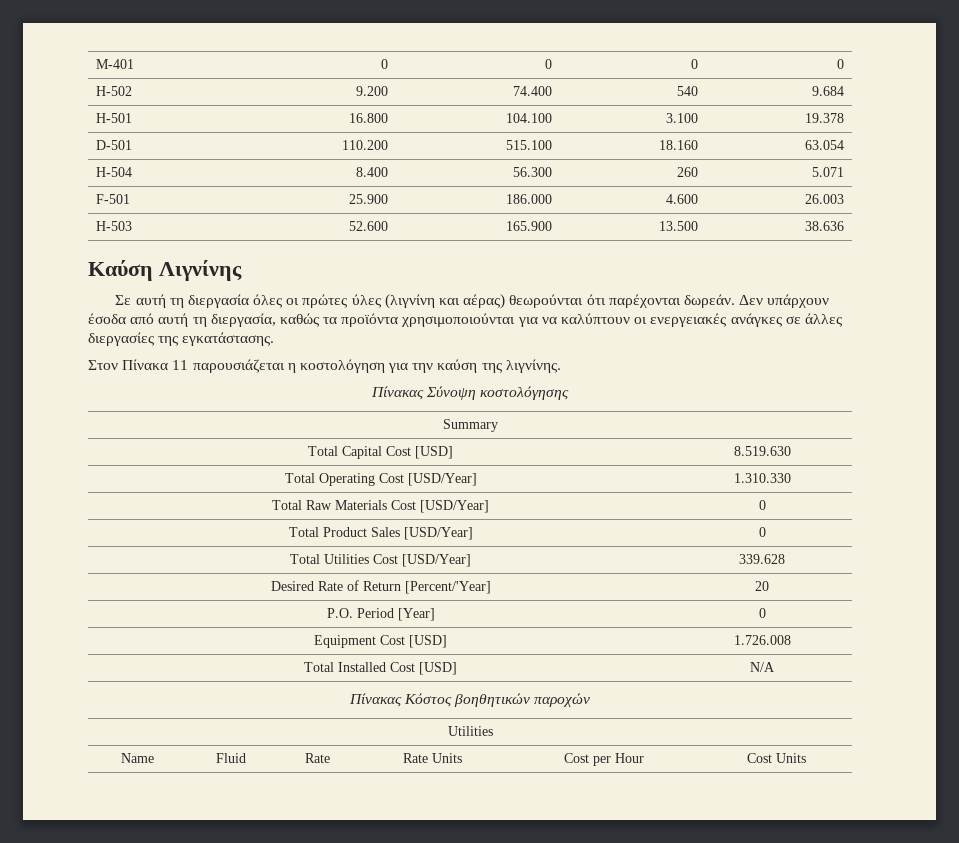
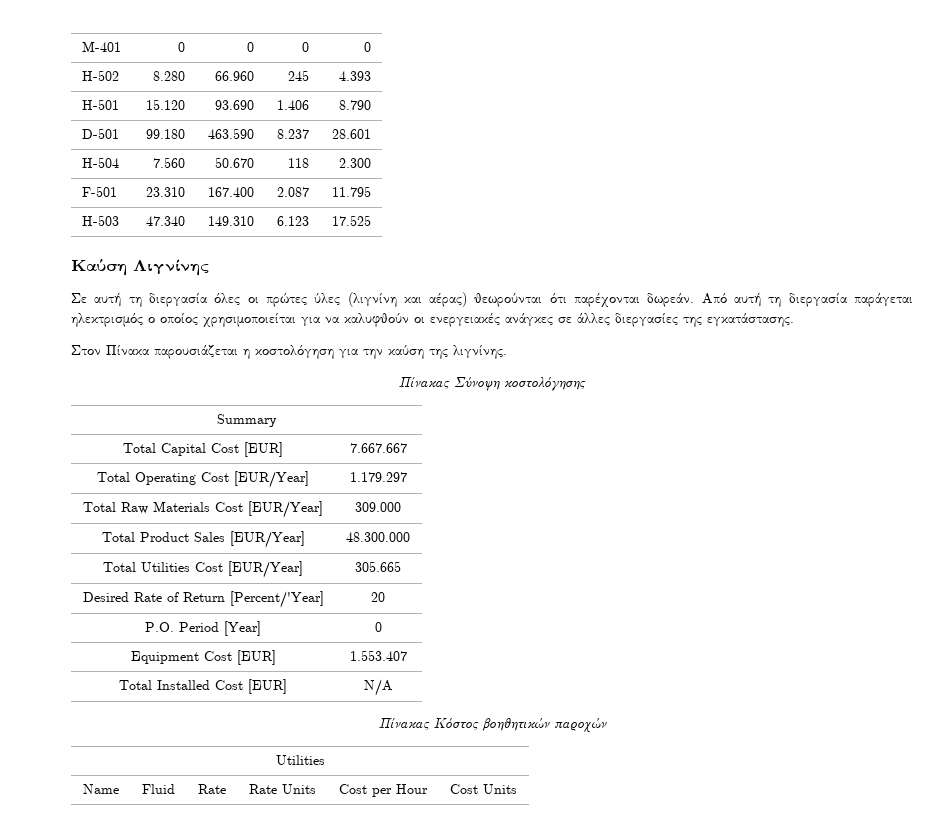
- H-502 | 9.200 | 74.400 | 540 | 9.684
- H-501 | 16.800 | 104.100 | 3.100 | 19.378
- D-501 | 110.200 | 515.100 | 18.160 | 63.054
- H-504 | 8.400 | 56.300 | 260 | 5.071
- F-501 | 25.900 | 186.000 | 4.600 | 26.003
- H-503 | 52.600 | 165.900 | 13.500 | 38.636
+ H-502 | 8.280 | 66.960 | 245 | 4.393
+ H-501 | 15.120 | 93.690 | 1.406 | 8.790
+ D-501 | 99.180 | 463.590 | 8.237 | 28.601
+ H-504 | 7.560 | 50.670 | 118 | 2.300
+ F-501 | 23.310 | 167.400 | 2.087 | 11.795
+ H-503 | 47.340 | 149.310 | 6.123 | 17.525
- Δεν υπάρχουν έσοδα από αυτή τη διεργασία, καθώς τα προϊόντα χρησιμοποιούνται για να καλύπτουν οι ενεργειακές ανάγκες σε άλλες διεργασίες της εγκατάστασης.
+ Από αυτή τη διεργασία παράγεται ηλεκτρισμός ο οποίος χρησιμοποιείται για να καλυφθούν οι ενεργειακές ανάγκες σε άλλες διεργασίες της εγκατάστασης.
- Στον Πίνακα 11 παρουσιάζεται η κοστολόγηση για την καύση της λιγνίνης.
+ Στον Πίνακα παρουσιάζεται η κοστολόγηση για την καύση της λιγνίνης.
- Total Capital Cost [USD] | 8.519.630
+ Total Capital Cost [EUR] | 7.667.667
- Total Operating Cost [USD/Year] | 1.310.330
+ Total Operating Cost [EUR/Year] | 1.179.297
- Total Raw Materials Cost [USD/Year] | 0
+ Total Raw Materials Cost [EUR/Year] | 309.000
- Total Product Sales [USD/Year] | 0
+ Total Product Sales [EUR/Year] | 48.300.000
- Total Utilities Cost [USD/Year] | 339.628
+ Total Utilities Cost [EUR/Year] | 305.665
- Equipment Cost [USD] | 1.726.008
+ Equipment Cost [EUR] | 1.553.407
- Total Installed Cost [USD] | N/A
+ Total Installed Cost [EUR] | N/A

